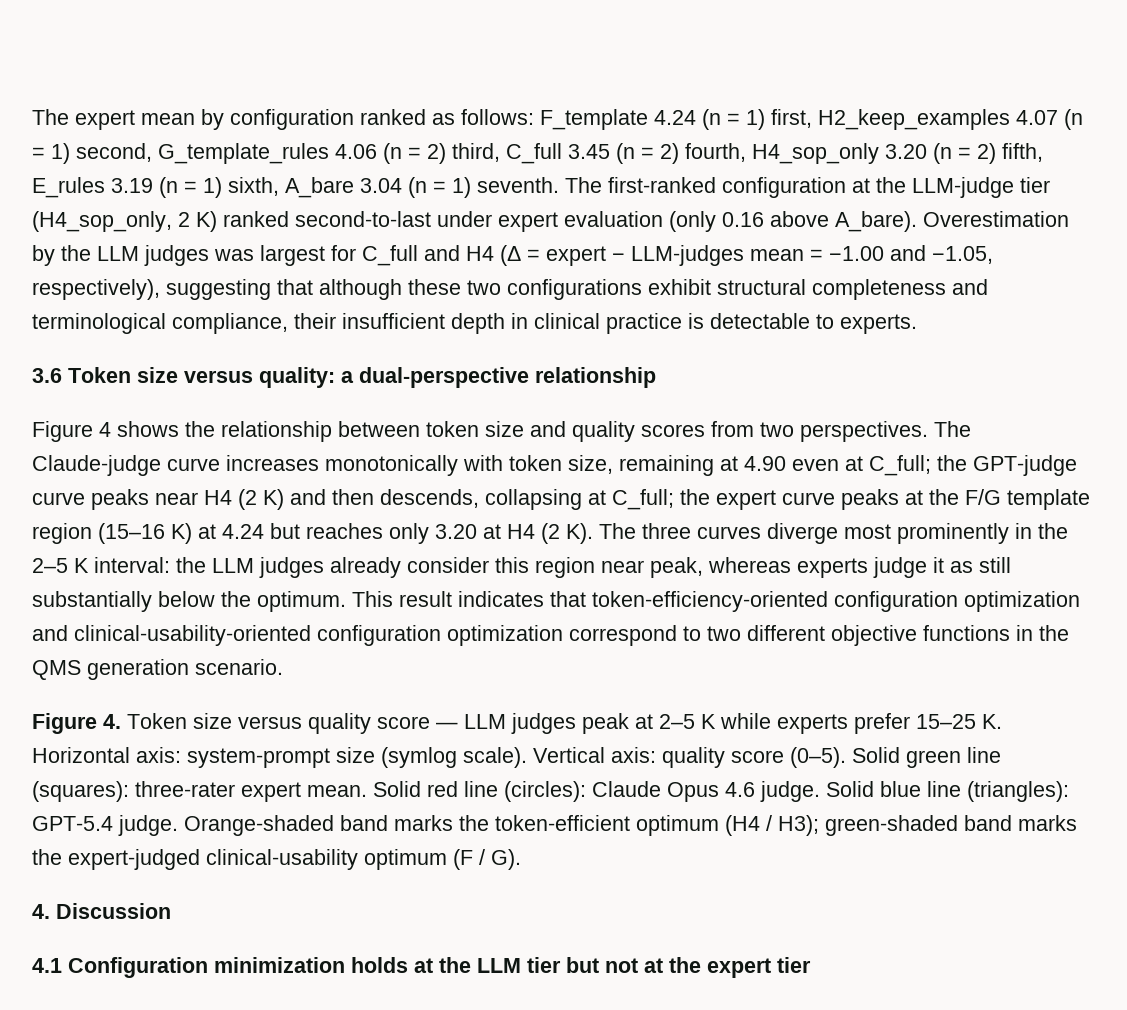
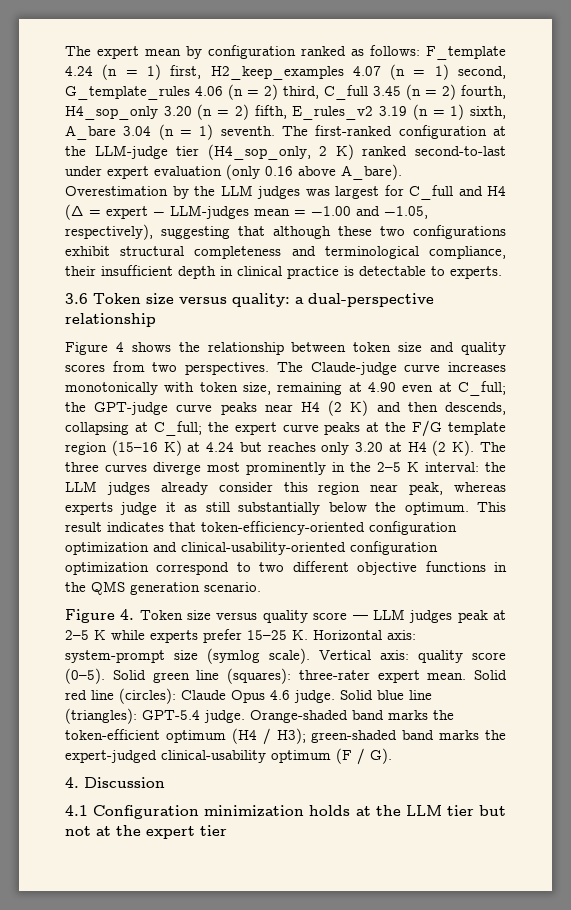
- The expert mean by configuration ranked as follows: F_template 4.24 (n = 1) first, H2_keep_examples 4.07 (n = 1) second, G_template_rules 4.06 (n = 2) third, C_full 3.45 (n = 2) fourth, H4_sop_only 3.20 (n = 2) fifth, E_rules 3.19 (n = 1) sixth, A_bare 3.04 (n = 1) seventh.
+ The expert mean by configuration ranked as follows: F_template 4.24 (n = 1) first, H2_keep_examples 4.07 (n = 1) second, G_template_rules 4.06 (n = 2) third, C_full 3.45 (n = 2) fourth, H4_sop_only 3.20 (n = 2) fifth, E_rules_v2 3.19 (n = 1) sixth, A_bare 3.04 (n = 1) seventh.

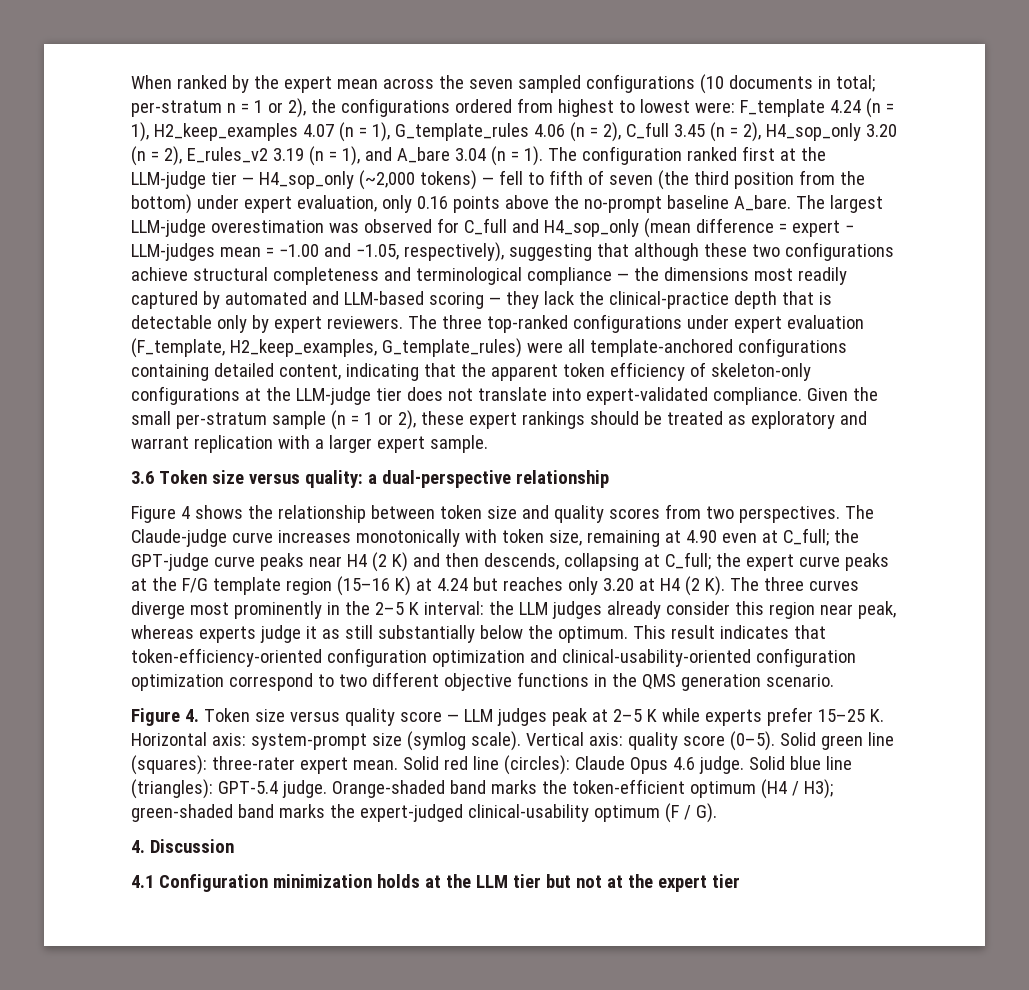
- The expert mean by configuration ranked as follows: F_template 4.24 (n = 1) first, H2_keep_examples 4.07 (n = 1) second, G_template_rules 4.06 (n = 2) third, C_full 3.45 (n = 2) fourth, H4_sop_only 3.20 (n = 2) fifth, E_rules_v2 3.19 (n = 1) sixth, A_bare 3.04 (n = 1) seventh. The first-ranked configuration at the LLM-judge tier (H4_sop_only, 2 K) ranked second-to-last under expert evaluation (only 0.16 above A_bare). Overestimation by the LLM judges was largest for C_full and H4 (Δ = expert − LLM-judges mean = −1.00 and −1.05, respectively), suggesting that although these two configurations exhibit structural completeness and terminological compliance, their insufficient depth in clinical practice is detectable to experts.
+ When ranked by the expert mean across the seven sampled configurations (10 documents in total; per-stratum n = 1 or 2), the configurations ordered from highest to lowest were: F_template 4.24 (n = 1), H2_keep_examples 4.07 (n = 1), G_template_rules 4.06 (n = 2), C_full 3.45 (n = 2), H4_sop_only 3.20 (n = 2), E_rules_v2 3.19 (n = 1), and A_bare 3.04 (n = 1). The configuration ranked first at the LLM-judge tier — H4_sop_only (~2,000 tokens) — fell to fifth of seven (the third position from the bottom) under expert evaluation, only 0.16 points above the no-prompt baseline A_bare. The largest LLM-judge overestimation was observed for C_full and H4_sop_only (mean difference = expert − LLM-judges mean = −1.00 and −1.05, respectively), suggesting that although these two configurations achieve structural completeness and terminological compliance — the dimensions most readily captured by automated and LLM-based scoring — they lack the clinical-practice depth that is detectable only by expert reviewers. The three top-ranked configurations under expert evaluation (F_template, H2_keep_examples, G_template_rules) were all template-anchored configurations containing detailed content, indicating that the apparent token efficiency of skeleton-only configurations at the LLM-judge tier does not translate into expert-validated compliance. Given the small per-stratum sample (n = 1 or 2), these expert rankings should be treated as exploratory and warrant replication with a larger expert sample.

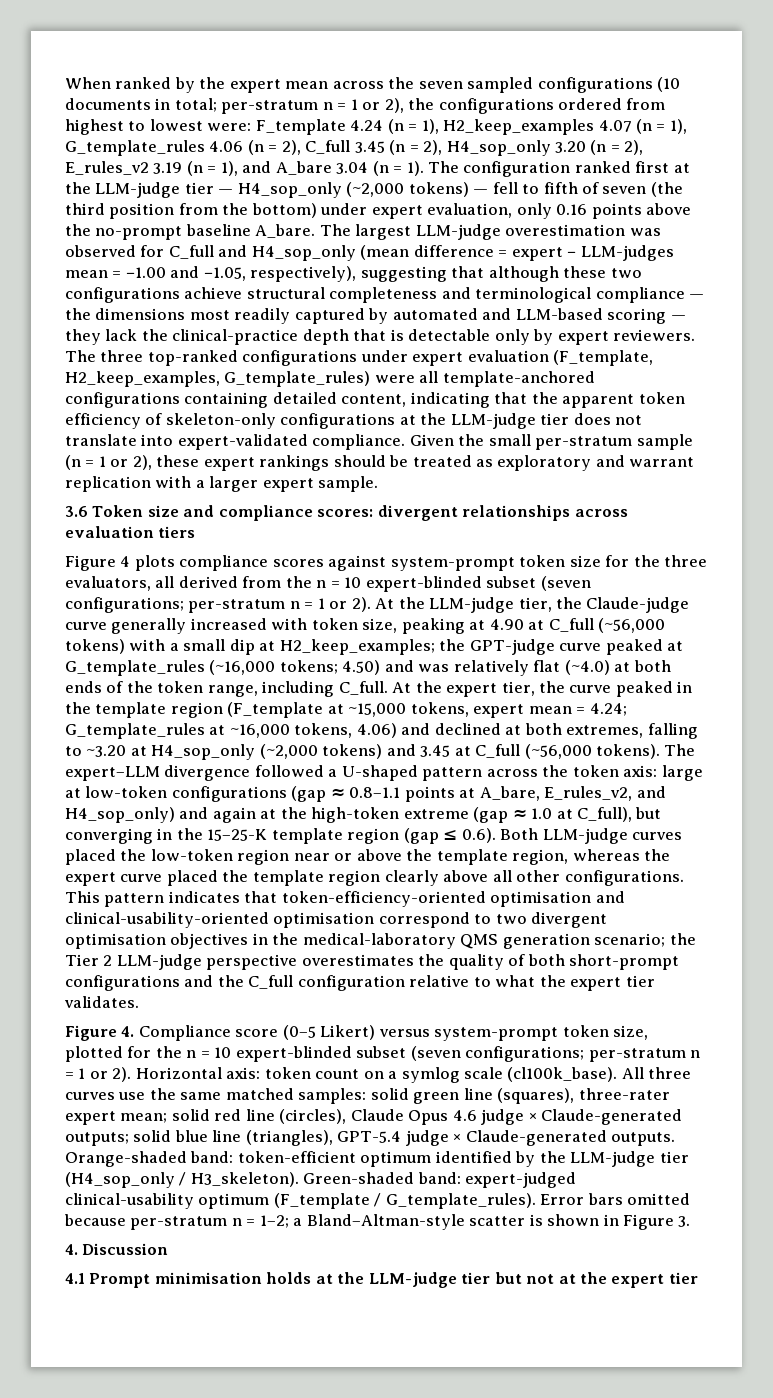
- 3.6 Token size versus quality: a dual-perspective relationship
- Figure 4 shows the relationship between token size and quality scores from two perspectives. The Claude-judge curve increases monotonically with token size, remaining at 4.90 even at C_full; the GPT-judge curve peaks near H4 (2 K) and then descends, collapsing at C_full; the expert curve peaks at the F/G template region (15–16 K) at 4.24 but reaches only 3.20 at H4 (2 K). The three curves diverge most prominently in the 2–5 K interval: the LLM judges already consider this region near peak, whereas experts judge it as still substantially below the optimum. This result indicates that token-efficiency-oriented configuration optimization and clinical-usability-oriented configuration optimization correspond to two different objective functions in the QMS generation scenario.
- Figure 4. Token size versus quality score — LLM judges peak at 2–5 K while experts prefer 15–25 K. Horizontal axis: system-prompt size (symlog scale). Vertical axis: quality score (0–5). Solid green line (squares): three-rater expert mean. Solid red line (circles): Claude Opus 4.6 judge. Solid blue line (triangles): GPT-5.4 judge. Orange-shaded band marks the token-efficient optimum (H4 / H3); green-shaded band marks the expert-judged clinical-usability optimum (F / G).
+ 3.6 Token size and compliance scores: divergent relationships across evaluation tiers
+ Figure 4 plots compliance scores against system-prompt token size for the three evaluators, all derived from the n = 10 expert-blinded subset (seven configurations; per-stratum n = 1 or 2). At the LLM-judge tier, the Claude-judge curve generally increased with token size, peaking at 4.90 at C_full (~56,000 tokens) with a small dip at H2_keep_examples; the GPT-judge curve peaked at G_template_rules (~16,000 tokens; 4.50) and was relatively flat (~4.0) at both ends of the token range, including C_full. At the expert tier, the curve peaked in the template region (F_template at ~15,000 tokens, expert mean = 4.24; G_template_rules at ~16,000 tokens, 4.06) and declined at both extremes, falling to ~3.20 at H4_sop_only (~2,000 tokens) and 3.45 at C_full (~56,000 tokens). The expert–LLM divergence followed a U-shaped pattern across the token axis: large at low-token configurations (gap ≈ 0.8–1.1 points at A_bare, E_rules_v2, and H4_sop_only) and again at the high-token extreme (gap ≈ 1.0 at C_full), but converging in the 15–25-K template region (gap ≤ 0.6). Both LLM-judge curves placed the low-token region near or above the template region, whereas the expert curve placed the template region clearly above all other configurations. This pattern indicates that token-efficiency-oriented optimisation and clinical-usability-oriented optimisation correspond to two divergent optimisation objectives in the medical-laboratory QMS generation scenario; the Tier 2 LLM-judge perspective overestimates the quality of both short-prompt configurations and the C_full configuration relative to what the expert tier validates.
+ Figure 4. Compliance score (0–5 Likert) versus system-prompt token size, plotted for the n = 10 expert-blinded subset (seven configurations; per-stratum n = 1 or 2). Horizontal axis: token count on a symlog scale (cl100k_base). All three curves use the same matched samples: solid green line (squares), three-rater expert mean; solid red line (circles), Claude Opus 4.6 judge × Claude-generated outputs; solid blue line (triangles), GPT-5.4 judge × Claude-generated outputs. Orange-shaded band: token-efficient optimum identified by the LLM-judge tier (H4_sop_only / H3_skeleton). Green-shaded band: expert-judged clinical-usability optimum (F_template / G_template_rules). Error bars omitted because per-stratum n = 1–2; a Bland–Altman-style scatter is shown in Figure 3.
- 4.1 Configuration minimization holds at the LLM tier but not at the expert tier
+ 4.1 Prompt minimisation holds at the LLM-judge tier but not at the expert tier

